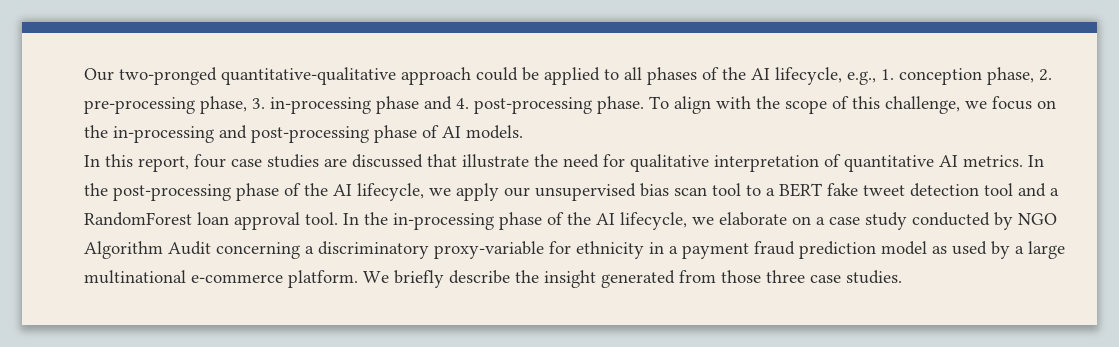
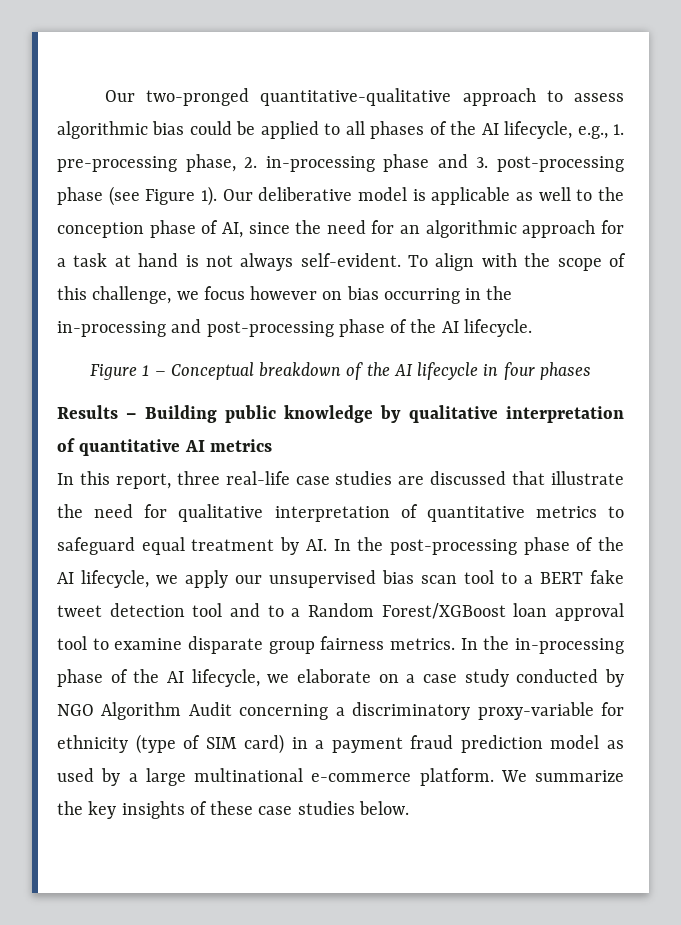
- Our two-pronged quantitative-qualitative approach could be applied to all phases of the AI lifecycle, e.g., 1. conception phase, 2. pre-processing phase, 3. in-processing phase and 4. post-processing phase.
+ Our two-pronged quantitative-qualitative approach to assess algorithmic bias could be applied to all phases of the AI lifecycle, e.g., 1. pre-processing phase, 2. in-processing phase and 3. post-processing phase (see Figure 1). Our deliberative model is applicable as well to the conception phase of AI, since the need for an algorithmic approach for a task at hand is not always self-evident.
- To align with the scope of this challenge, we focus on the in-processing and post-processing phase of AI models.
+ To align with the scope of this challenge, we focus however on bias occurring in the in-processing and post-processing phase of the AI lifecycle.
+ Figure 1 – Conceptual breakdown of the AI lifecycle in four phases
+ Results – Building public knowledge by qualitative interpretation of quantitative AI metrics
- In this report, four case studies are discussed that illustrate the need for qualitative interpretation of quantitative AI metrics. In the post-processing phase of the AI lifecycle, we apply our unsupervised bias scan tool to a BERT fake tweet detection tool and a RandomForest loan approval tool.
+ In this report, three real-life case studies are discussed that illustrate the need for qualitative interpretation of quantitative metrics to safeguard equal treatment by AI. In the post-processing phase of the AI lifecycle, we apply our unsupervised bias scan tool to a BERT fake tweet detection tool and to a Random Forest/XGBoost loan approval tool to examine disparate group fairness metrics.
- In the in-processing phase of the AI lifecycle, we elaborate on a case study conducted by NGO Algorithm Audit concerning a discriminatory proxy-variable for ethnicity in a payment fraud prediction model as used by a large multinational e-commerce platform.
+ In the in-processing phase of the AI lifecycle, we elaborate on a case study conducted by NGO Algorithm Audit concerning a discriminatory proxy-variable for ethnicity (type of SIM card) in a payment fraud prediction model as used by a large multinational e-commerce platform.
- We briefly describe the insight generated from those three case studies.
+ We summarize the key insights of these case studies below.

